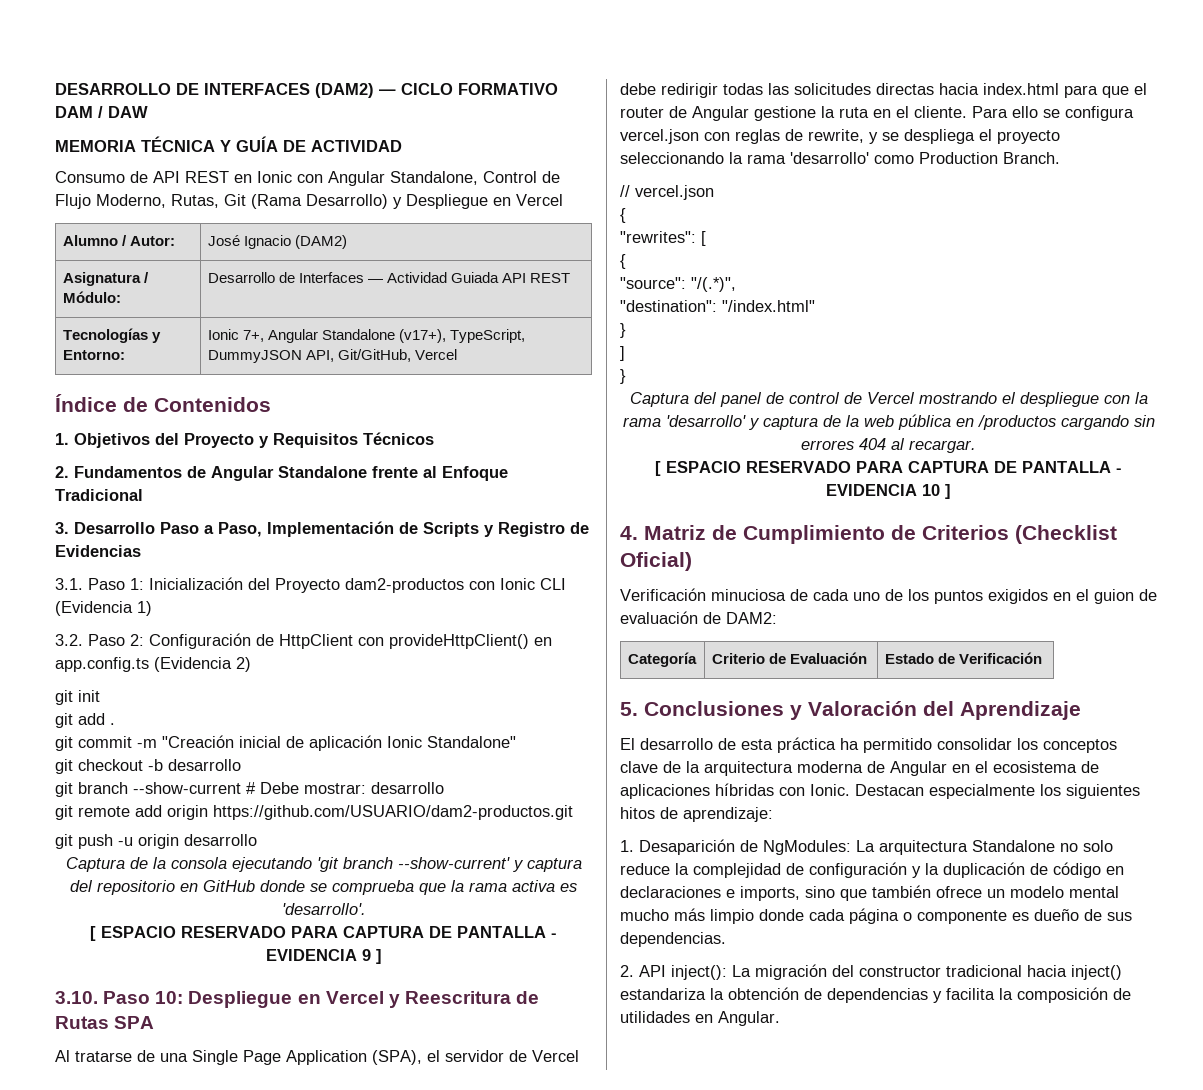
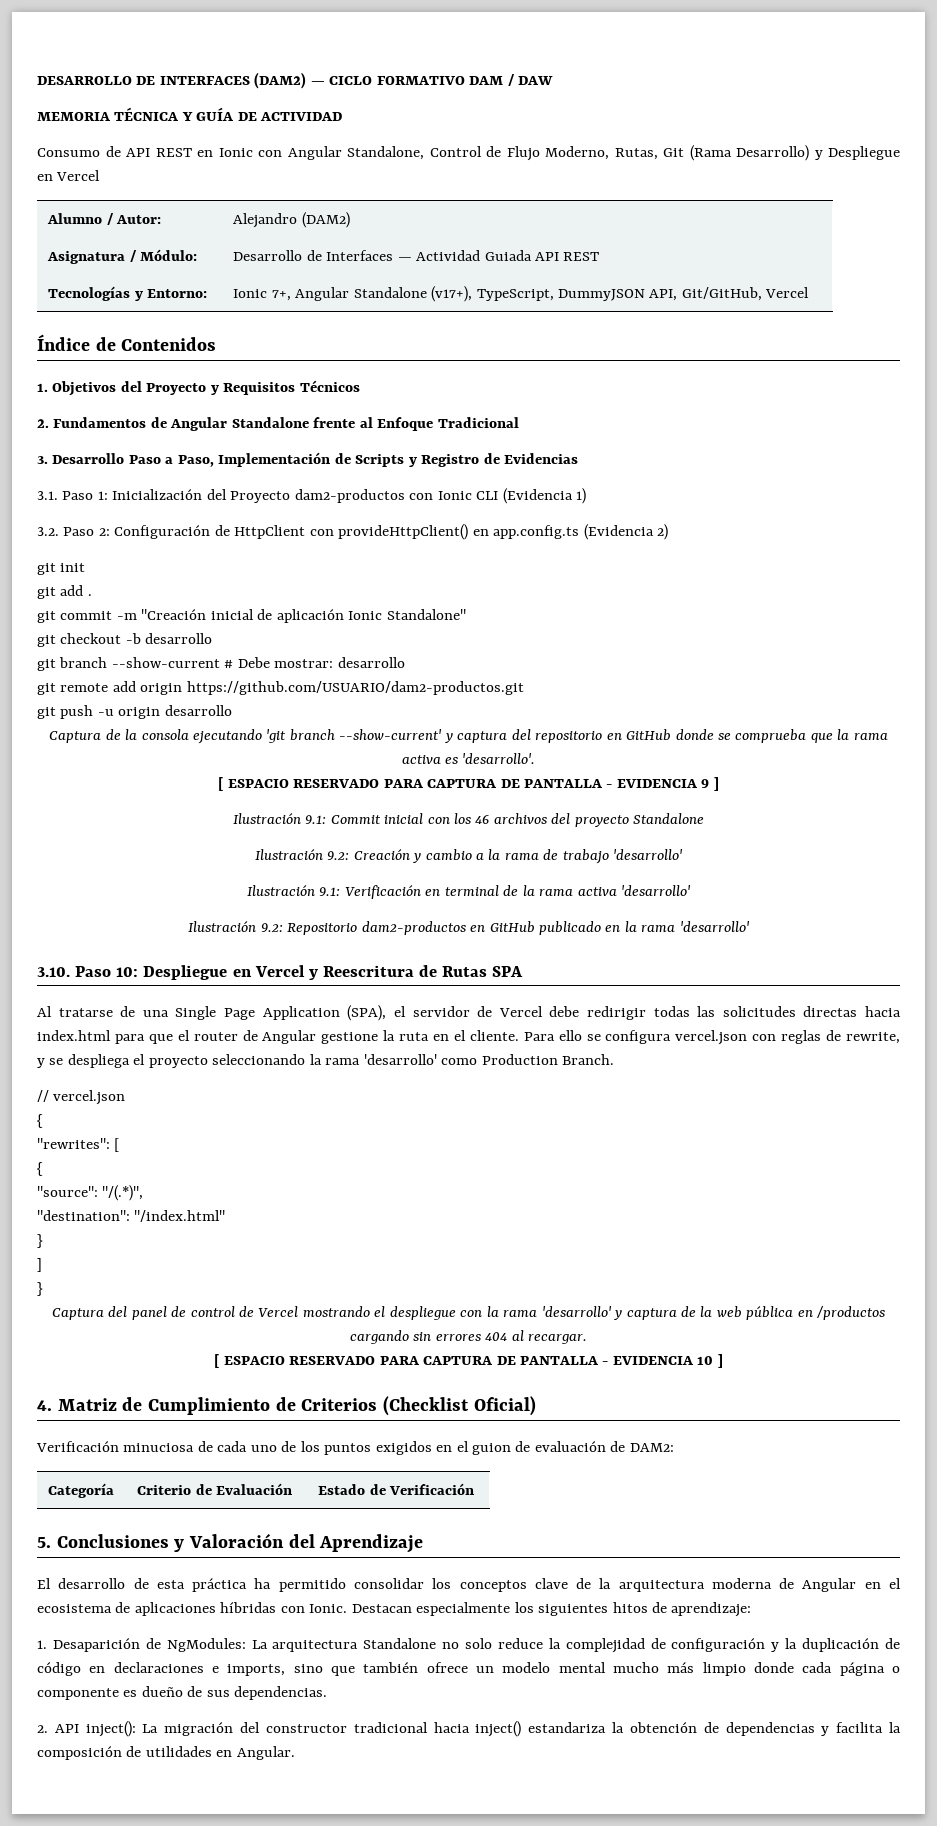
- Alumno / Autor: | José Ignacio (DAM2)
+ Alumno / Autor: | Alejandro (DAM2)
+ Ilustración 9.1: Commit inicial con los 46 archivos del proyecto Standalone
+ Ilustración 9.2: Creación y cambio a la rama de trabajo 'desarrollo'
+ Ilustración 9.1: Verificación en terminal de la rama activa 'desarrollo'
+ Ilustración 9.2: Repositorio dam2-productos en GitHub publicado en la rama 'desarrollo'

